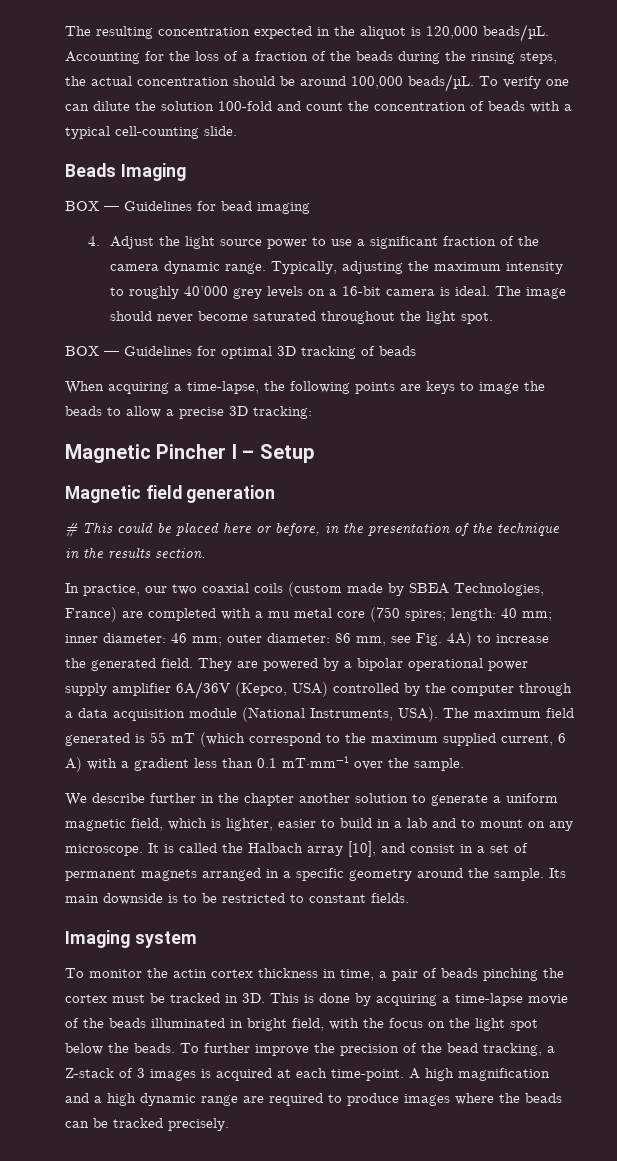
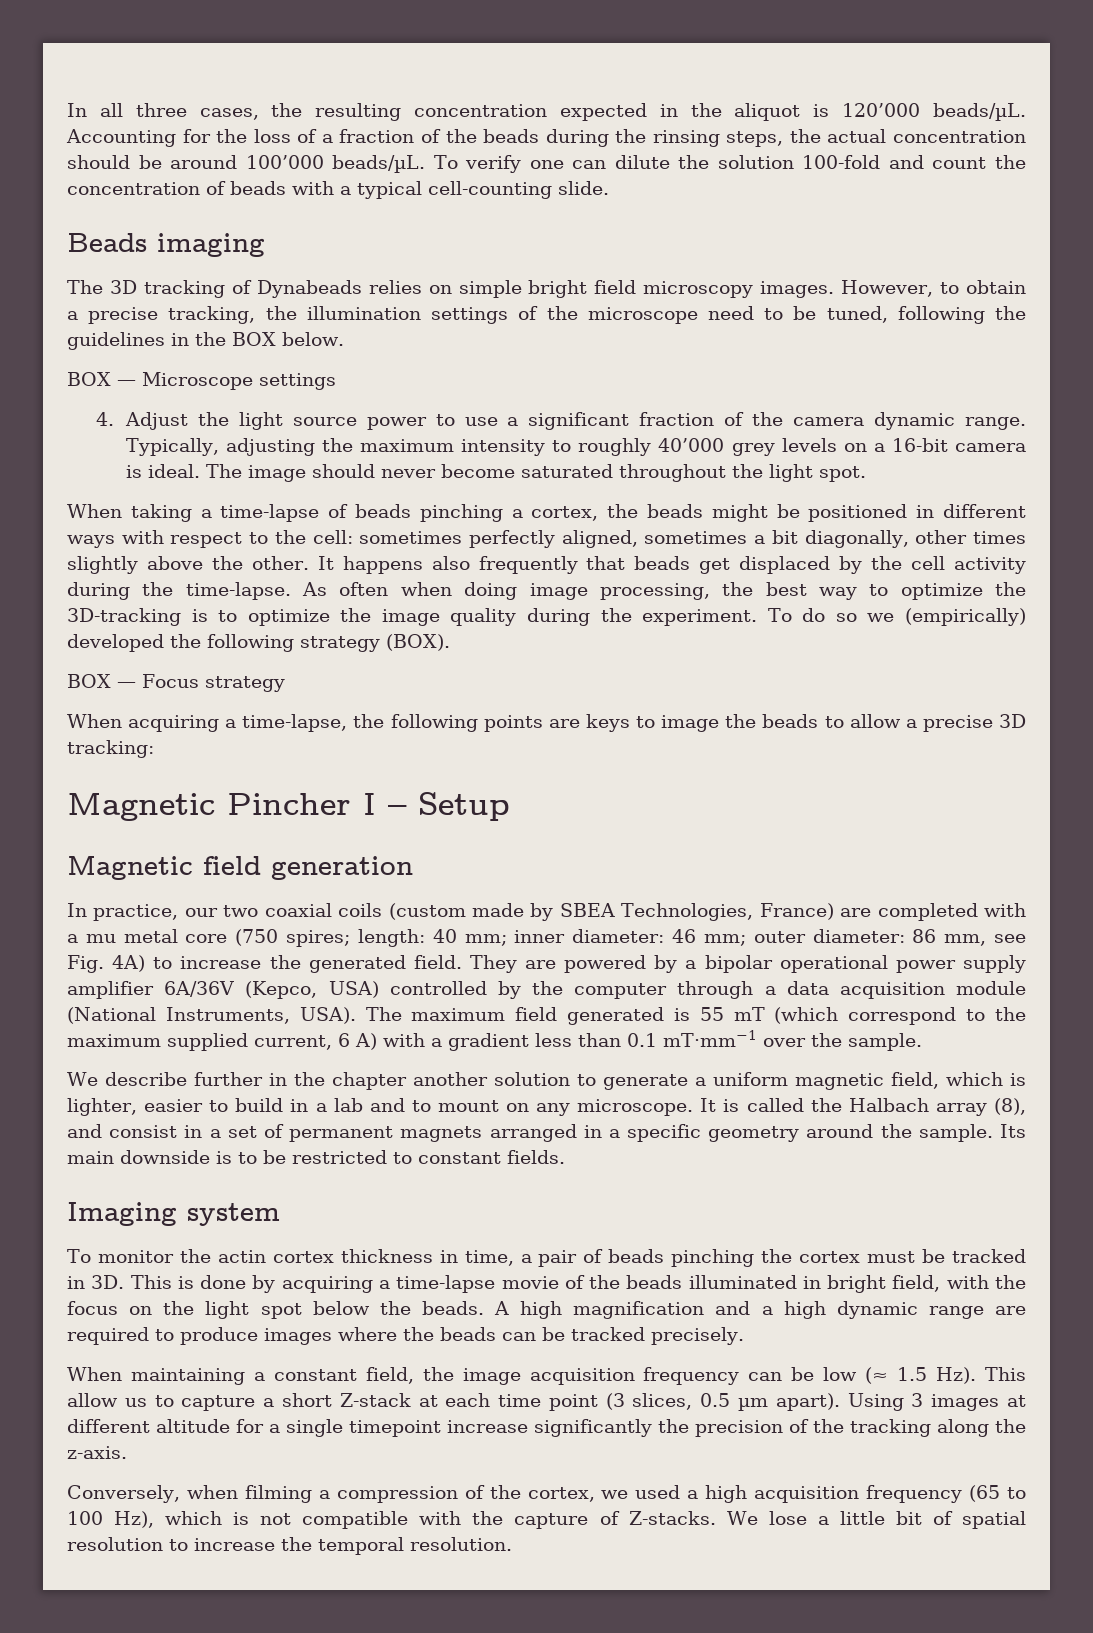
- The resulting concentration expected in the aliquot is 120,000 beads/µL.
+ In all three cases, the resulting concentration expected in the aliquot is 120’000 beads/µL.
- Accounting for the loss of a fraction of the beads during the rinsing steps, the actual concentration should be around 100,000 beads/µL.
+ Accounting for the loss of a fraction of the beads during the rinsing steps, the actual concentration should be around 100’000 beads/µL.
- Beads Imaging
- BOX — Guidelines for bead imaging
+ Beads imaging
+ The 3D tracking of Dynabeads relies on simple bright field microscopy images. However, to obtain a precise tracking, the illumination settings of the microscope need to be tuned, following the guidelines in the BOX below.
+ BOX — Microscope settings
- BOX — Guidelines for optimal 3D tracking of beads
+ When taking a time-lapse of beads pinching a cortex, the beads might be positioned in different ways with respect to the cell: sometimes perfectly aligned, sometimes a bit diagonally, other times slightly above the other. It happens also frequently that beads get displaced by the cell activity during the time-lapse. As often when doing image processing, the best way to optimize the 3D-tracking is to optimize the image quality during the experiment. To do so we (empirically) developed the following strategy (BOX).
+ BOX — Focus strategy
- # This could be placed here or before, in the presentation of the technique in the results section.
- It is called the Halbach array [10], and consist in a set of permanent magnets arranged in a specific geometry around the sample.
+ It is called the Halbach array (8), and consist in a set of permanent magnets arranged in a specific geometry around the sample.
- To further improve the precision of the bead tracking, a Z-stack of 3 images is acquired at each time-point.
+ When maintaining a constant field, the image acquisition frequency can be low (≈ 1.5 Hz). This allow us to capture a short Z-stack at each time point (3 slices, 0.5 µm apart). Using 3 images at different altitude for a single timepoint increase significantly the precision of the tracking along the z-axis.
+ Conversely, when filming a compression of the cortex, we used a high acquisition frequency (65 to 100 Hz), which is not compatible with the capture of Z-stacks. We lose a little bit of spatial resolution to increase the temporal resolution.

